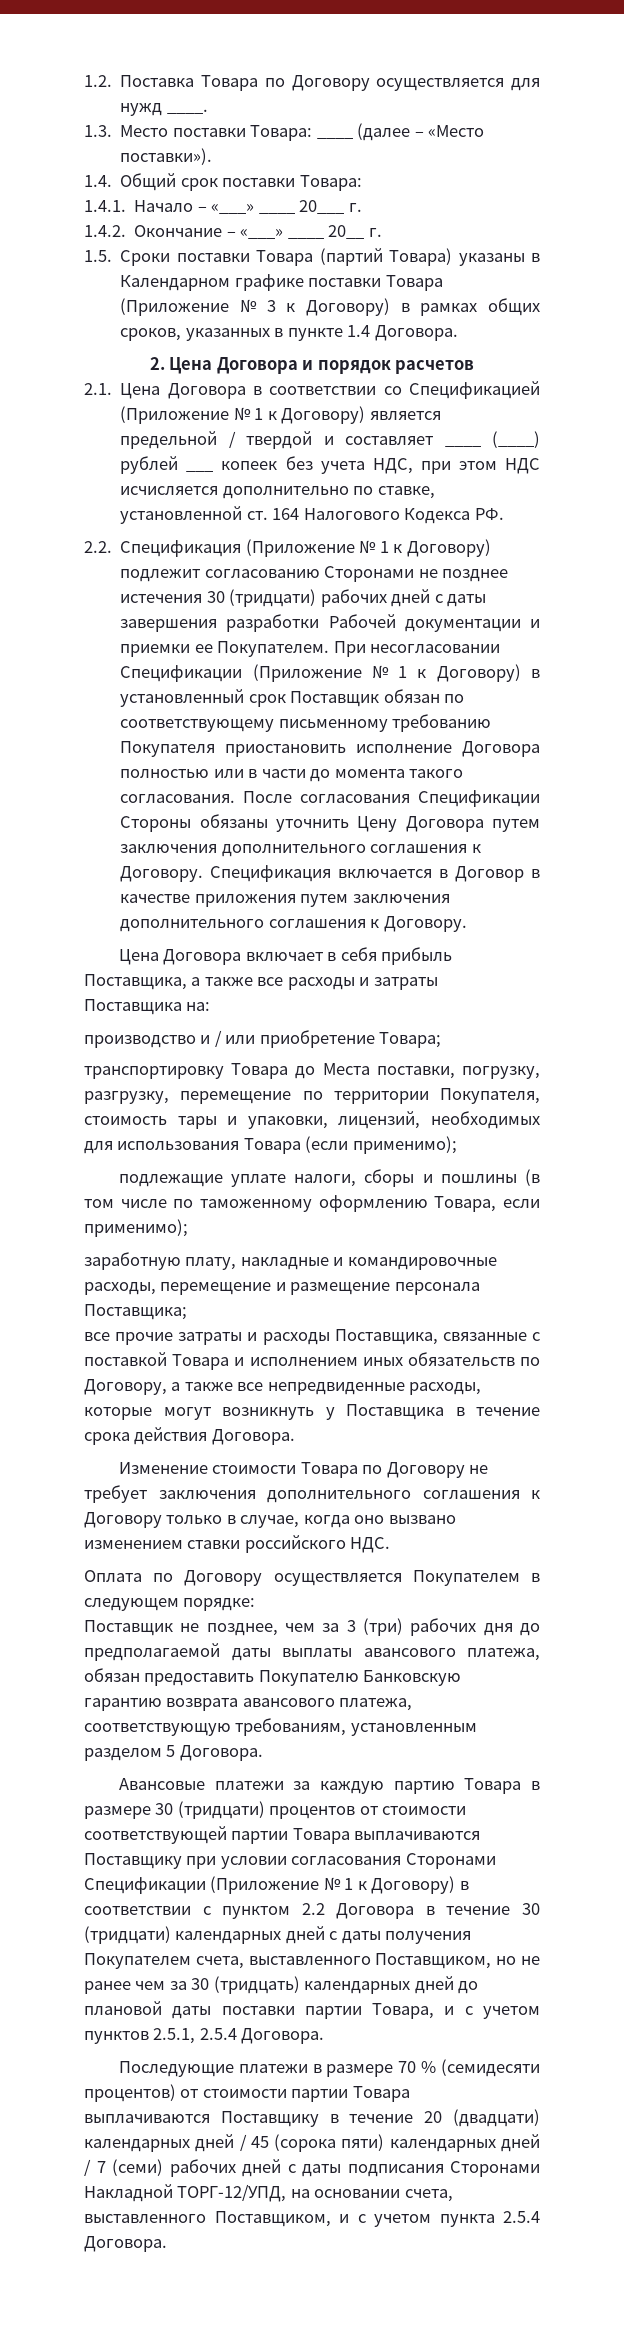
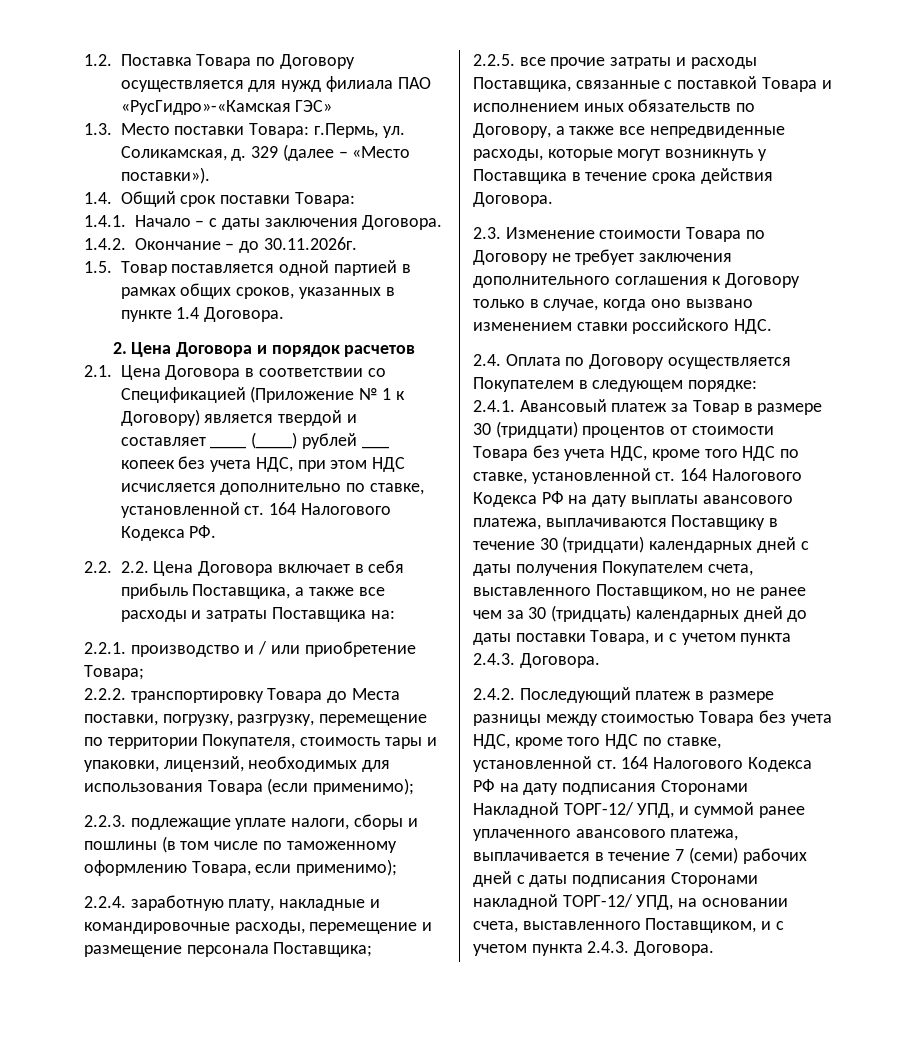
- 1.2. Поставка Товара по Договору осуществляется для нужд ____.
+ 1.2. Поставка Товара по Договору осуществляется для нужд филиала ПАО «РусГидро»-«Камская ГЭС»
- 1.3. Место поставки Товара: ____ (далее – «Место поставки»).
+ 1.3. Место поставки Товара: г.Пермь, ул. Соликамская, д. 329 (далее – «Место поставки»).
- 1.4.1. Начало – «___» ____ 20___ г.
+ 1.4.1. Начало – с даты заключения Договора.
- 1.4.2. Окончание – «___» ____ 20__ г.
- 1.5. Сроки поставки Товара (партий Товара) указаны в Календарном графике поставки Товара (Приложение № 3 к Договору) в рамках общих сроков, указанных в пункте 1.4 Договора.
+ 1.4.2. Окончание – до 30.11.2026г.
+ 1.5. Товар поставляется одной партией в рамках общих сроков, указанных в пункте 1.4 Договора.
- 2.1. Цена Договора в соответствии со Спецификацией (Приложение № 1 к Договору) является предельной / твердой и составляет ____ (____) рублей ___ копеек без учета НДС, при этом НДС исчисляется дополнительно по ставке, установленной ст. 164 Налогового Кодекса РФ.
+ 2.1. Цена Договора в соответствии со Спецификацией (Приложение № 1 к Договору) является твердой и составляет ____ (____) рублей ___ копеек без учета НДС, при этом НДС исчисляется дополнительно по ставке, установленной ст. 164 Налогового Кодекса РФ.
- 2.2. Спецификация (Приложение № 1 к Договору) подлежит согласованию Сторонами не позднее истечения 30 (тридцати) рабочих дней с даты завершения разработки Рабочей документации и приемки ее Покупателем. При несогласовании Спецификации (Приложение № 1 к Договору) в установленный срок Поставщик обязан по соответствующему письменному требованию Покупателя приостановить исполнение Договора полностью или в части до момента такого согласования. После согласования Спецификации Стороны обязаны уточнить Цену Договора путем заключения дополнительного соглашения к Договору. Спецификация включается в Договор в качестве приложения путем заключения дополнительного соглашения к Договору.
- Цена Договора включает в себя прибыль Поставщика, а также все расходы и затраты Поставщика на:
+ 2.2. 2.2. Цена Договора включает в себя прибыль Поставщика, а также все расходы и затраты Поставщика на:
- производство и / или приобретение Товара;
+ 2.2.1. производство и / или приобретение Товара;
- транспортировку Товара до Места поставки, погрузку, разгрузку, перемещение по территории Покупателя, стоимость тары и упаковки, лицензий, необходимых для использования Товара (если применимо);
+ 2.2.2. транспортировку Товара до Места поставки, погрузку, разгрузку, перемещение по территории Покупателя, стоимость тары и упаковки, лицензий, необходимых для использования Товара (если применимо);
- подлежащие уплате налоги, сборы и пошлины (в том числе по таможенному оформлению Товара, если применимо);
+ 2.2.3. подлежащие уплате налоги, сборы и пошлины (в том числе по таможенному оформлению Товара, если применимо);
- заработную плату, накладные и командировочные расходы, перемещение и размещение персонала Поставщика;
+ 2.2.4. заработную плату, накладные и командировочные расходы, перемещение и размещение персонала Поставщика;
- все прочие затраты и расходы Поставщика, связанные с поставкой Товара и исполнением иных обязательств по Договору, а также все непредвиденные расходы, которые могут возникнуть у Поставщика в течение срока действия Договора.
+ 2.2.5. все прочие затраты и расходы Поставщика, связанные с поставкой Товара и исполнением иных обязательств по Договору, а также все непредвиденные расходы, которые могут возникнуть у Поставщика в течение срока действия Договора.
- Изменение стоимости Товара по Договору не требует заключения дополнительного соглашения к Договору только в случае, когда оно вызвано изменением ставки российского НДС.
+ 2.3. Изменение стоимости Товара по Договору не требует заключения дополнительного соглашения к Договору только в случае, когда оно вызвано изменением ставки российского НДС.
- Оплата по Договору осуществляется Покупателем в следующем порядке:
+ 2.4. Оплата по Договору осуществляется Покупателем в следующем порядке:
- Поставщик не позднее, чем за 3 (три) рабочих дня до предполагаемой даты выплаты авансового платежа, обязан предоставить Покупателю Банковскую гарантию возврата авансового платежа, соответствующую требованиям, установленным разделом 5 Договора.
- Авансовые платежи за каждую партию Товара в размере 30 (тридцати) процентов от стоимости соответствующей партии Товара выплачиваются Поставщику при условии согласования Сторонами Спецификации (Приложение № 1 к Договору) в соответствии с пунктом 2.2 Договора в течение 30 (тридцати) календарных дней с даты получения Покупателем счета, выставленного Поставщиком, но не ранее чем за 30 (тридцать) календарных дней до плановой даты поставки партии Товара, и с учетом пунктов 2.5.1, 2.5.4 Договора.
- Последующие платежи в размере 70 % (семидесяти процентов) от стоимости партии Товара выплачиваются Поставщику в течение 20 (двадцати) календарных дней / 45 (сорока пяти) календарных дней / 7 (семи) рабочих дней с даты подписания Сторонами Накладной ТОРГ-12/УПД, на основании счета, выставленного Поставщиком, и с учетом пункта 2.5.4 Договора.
+ 2.4.1. Авансовый платеж за Товар в размере 30 (тридцати) процентов от стоимости Товара без учета НДС, кроме того НДС по ставке, установленной ст. 164 Налогового Кодекса РФ на дату выплаты авансового платежа, выплачиваются Поставщику в течение 30 (тридцати) календарных дней с даты получения Покупателем счета, выставленного Поставщиком, но не ранее чем за 30 (тридцать) календарных дней до даты поставки Товара, и с учетом пункта 2.4.3. Договора.
+ 2.4.2. Последующий платеж в размере разницы между стоимостью Товара без учета НДС, кроме того НДС по ставке, установленной ст. 164 Налогового Кодекса РФ на дату подписания Сторонами Накладной ТОРГ-12/ УПД, и суммой ранее уплаченного авансового платежа, выплачивается в течение 7 (семи) рабочих дней с даты подписания Сторонами накладной ТОРГ-12/ УПД, на основании счета, выставленного Поставщиком, и с учетом пункта 2.4.3. Договора.

